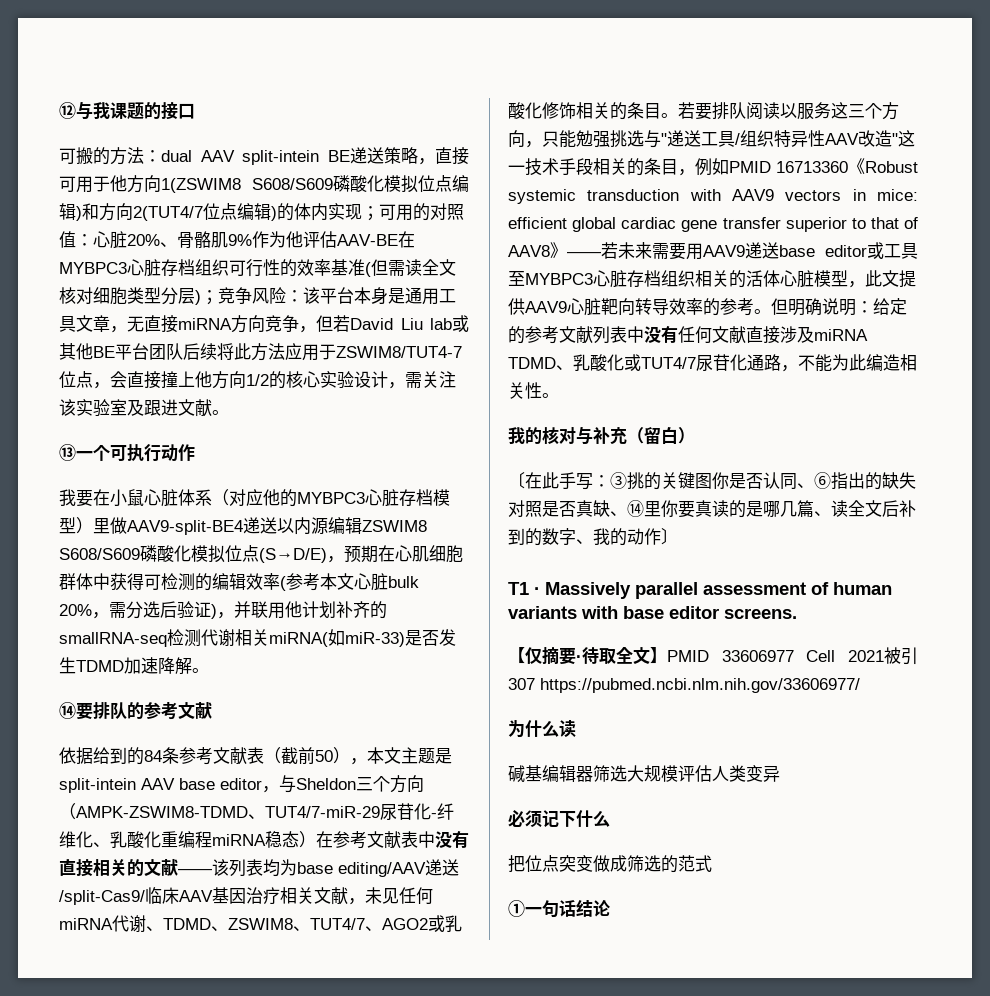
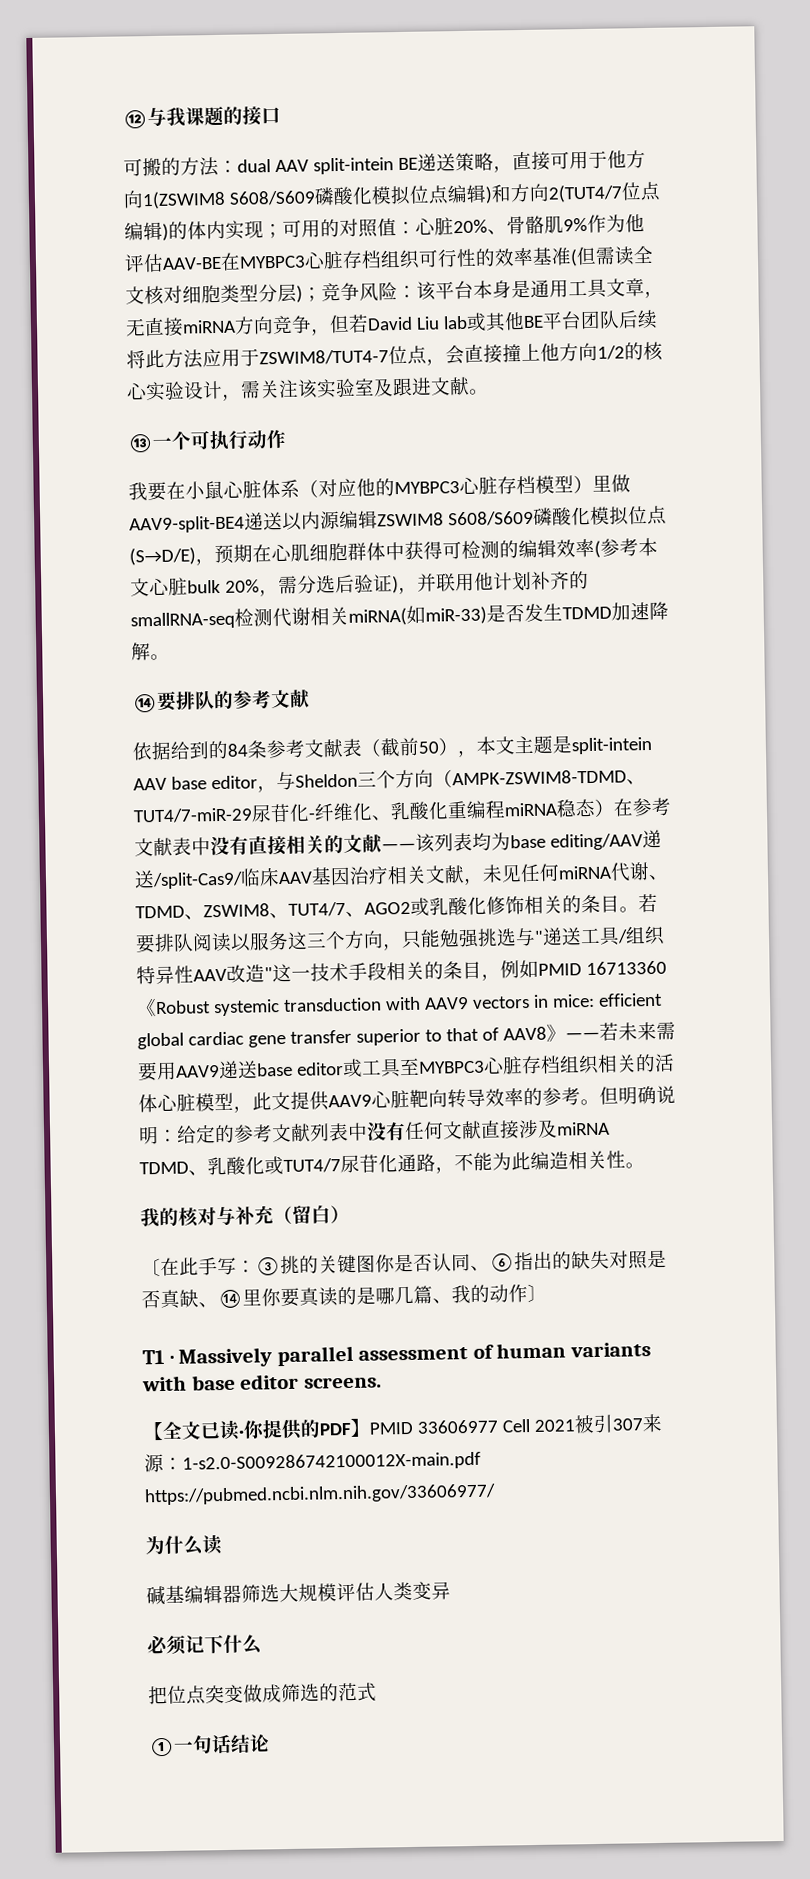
- 〔在此手写：③挑的关键图你是否认同、⑥指出的缺失对照是否真缺、⑭里你要真读的是哪几篇、读全文后补到的数字、我的动作〕
+ 〔在此手写：③挑的关键图你是否认同、⑥指出的缺失对照是否真缺、⑭里你要真读的是哪几篇、我的动作〕
- 【仅摘要·待取全文】PMID 33606977 Cell 2021被引307 https://pubmed.ncbi.nlm.nih.gov/33606977/
+ 【全文已读·你提供的PDF】PMID 33606977 Cell 2021被引307来源：1-s2.0-S009286742100012X-main.pdf https://pubmed.ncbi.nlm.nih.gov/33606977/

